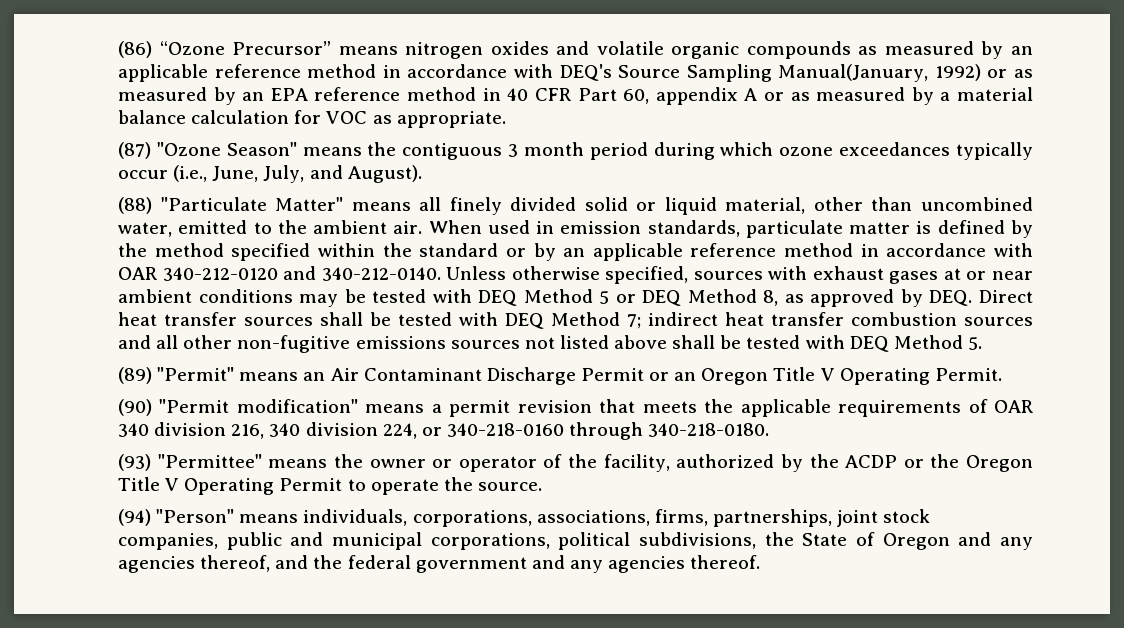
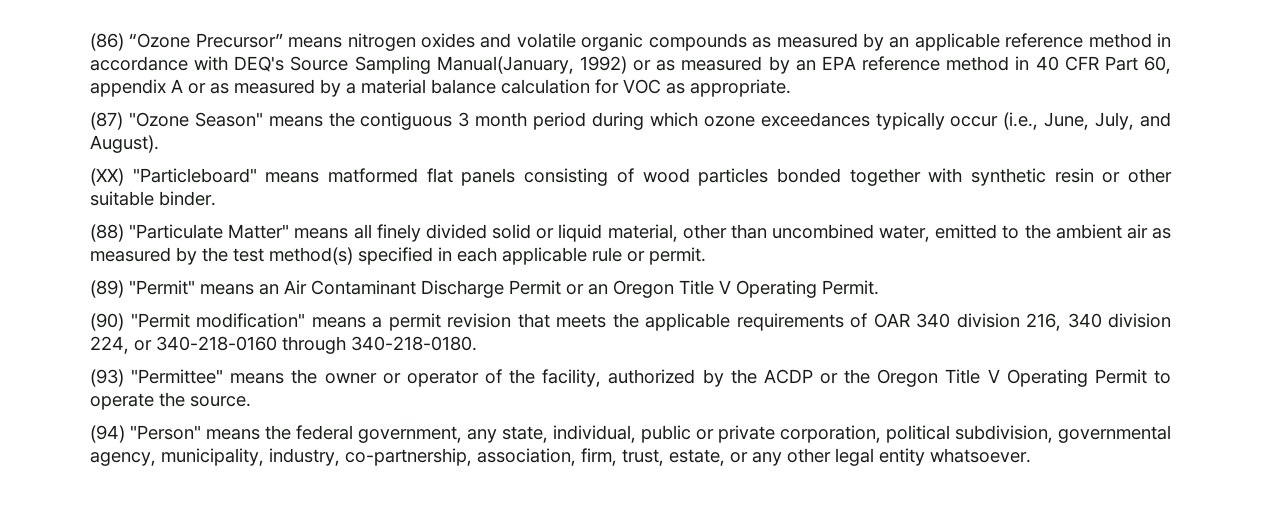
+ (XX) "Particleboard" means matformed flat panels consisting of wood particles bonded together with synthetic resin or other suitable binder.
- (88) "Particulate Matter" means all finely divided solid or liquid material, other than uncombined water, emitted to the ambient air. When used in emission standards, particulate matter is defined by the method specified within the standard or by an applicable reference method in accordance with OAR 340-212-0120 and 340-212-0140. Unless otherwise specified, sources with exhaust gases at or near ambient conditions may be tested with DEQ Method 5 or DEQ Method 8, as approved by DEQ. Direct heat transfer sources shall be tested with DEQ Method 7; indirect heat transfer combustion sources and all other non-fugitive emissions sources not listed above shall be tested with DEQ Method 5.
+ (88) "Particulate Matter" means all finely divided solid or liquid material, other than uncombined water, emitted to the ambient air as measured by the test method(s) specified in each applicable rule or permit.
- (94) "Person" means individuals, corporations, associations, firms, partnerships, joint stock companies, public and municipal corporations, political subdivisions, the State of Oregon and any agencies thereof, and the federal government and any agencies thereof.
+ (94) "Person" means the federal government, any state, individual, public or private corporation, political subdivision, governmental agency, municipality, industry, co-partnership, association, firm, trust, estate, or any other legal entity whatsoever.

